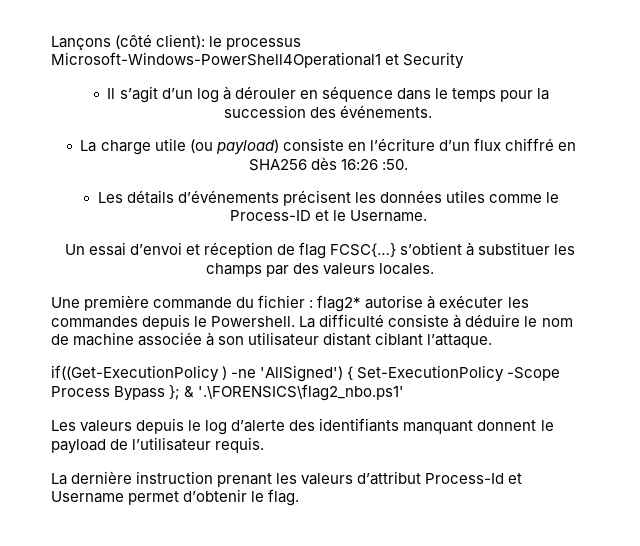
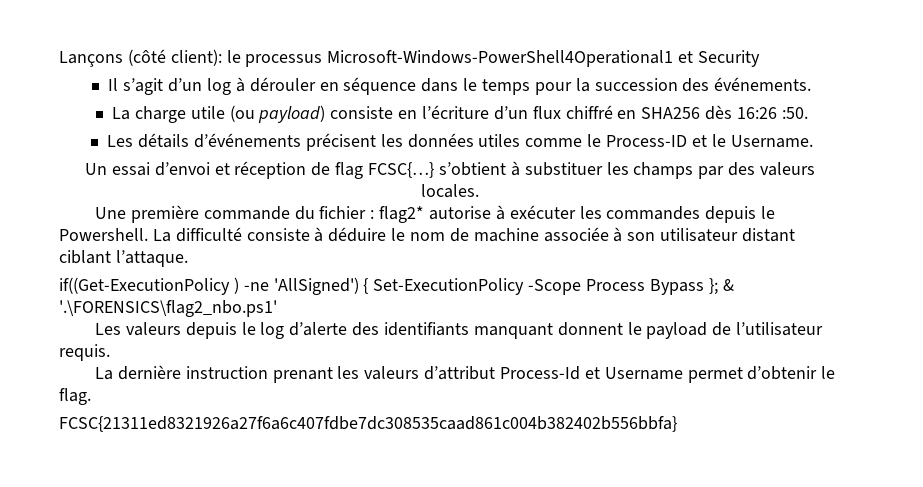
+ FCSC{21311ed8321926a27f6a6c407fdbe7dc308535caad861c004b382402b556bbfa}

